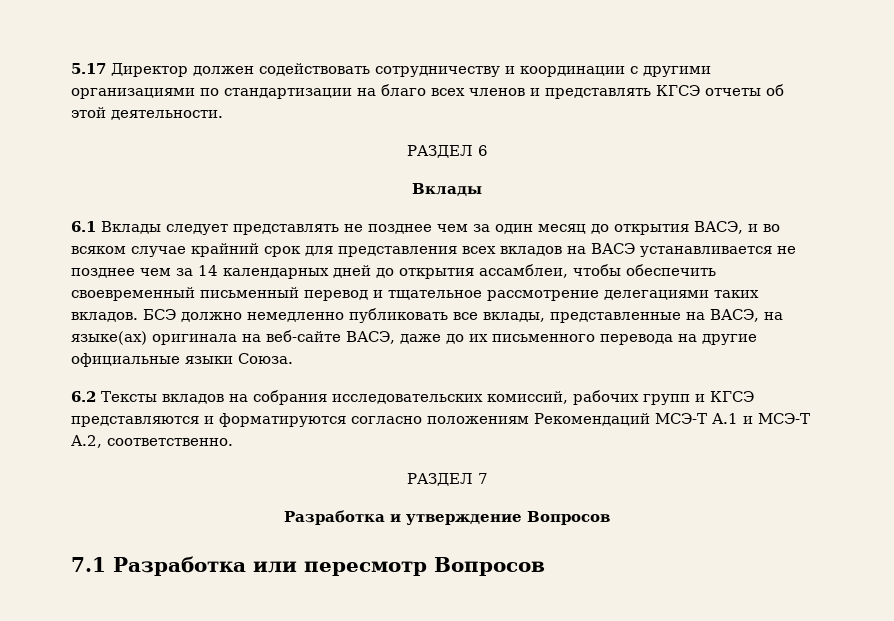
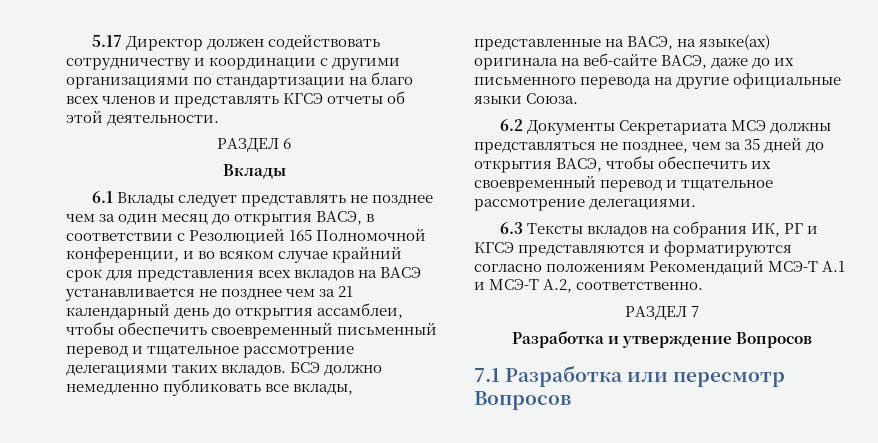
- 6.1 Вклады следует представлять не позднее чем за один месяц до открытия ВАСЭ, и во всяком случае крайний срок для представления всех вкладов на ВАСЭ устанавливается не позднее чем за 14 календарных дней до открытия ассамблеи, чтобы обеспечить своевременный письменный перевод и тщательное рассмотрение делегациями таких вкладов.
+ 6.1 Вклады следует представлять не позднее чем за один месяц до открытия ВАСЭ, в соответствии с Резолюцией 165 Полномочной конференции, и во всяком случае крайний срок для представления всех вкладов на ВАСЭ устанавливается не позднее чем за 21 календарный день до открытия ассамблеи, чтобы обеспечить своевременный письменный перевод и тщательное рассмотрение делегациями таких вкладов.
- 6.2 Тексты вкладов на собрания исследовательских комиссий, рабочих групп и КГСЭ представляются и форматируются согласно положениям Рекомендаций МСЭ-Т А.1 и МСЭ-Т А.2, соответственно.
+ 6.2 Документы Секретариата МСЭ должны представляться не позднее, чем за 35 дней до открытия ВАСЭ, чтобы обеспечить их своевременный перевод и тщательное рассмотрение делегациями.
+ 6.3 Тексты вкладов на собрания ИК, РГ и КГСЭ представляются и форматируются согласно положениям Рекомендаций МСЭ-Т А.1 и МСЭ-Т А.2, соответственно.

